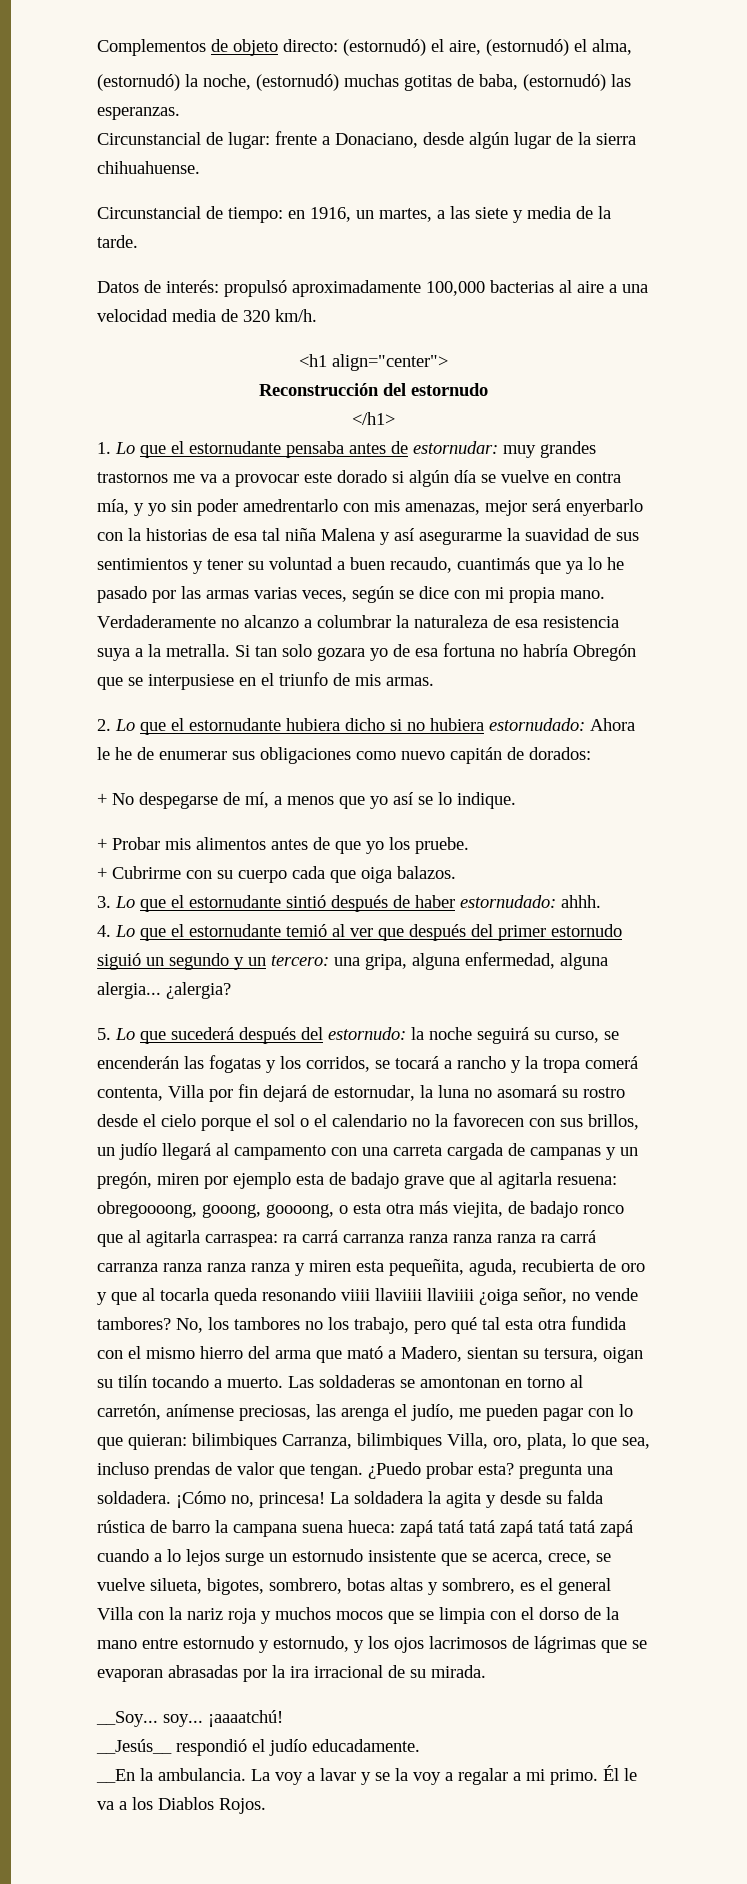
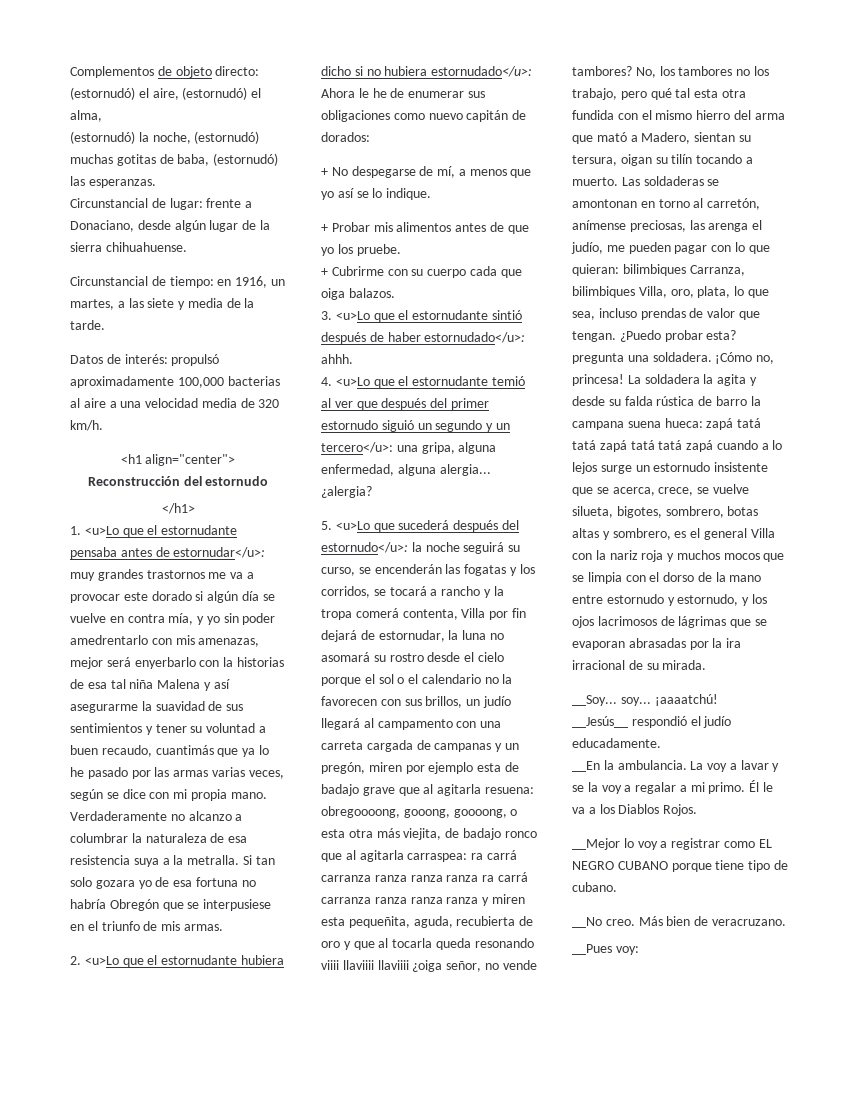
- 1. Lo que el estornudante pensaba antes de estornudar:
+ 1. <u>Lo que el estornudante pensaba antes de estornudar</u>:
- 2. Lo que el estornudante hubiera dicho si no hubiera estornudado: Ahora le he de enumerar sus obligaciones como nuevo capitán de dorados:
+ 2. <u>Lo que el estornudante hubiera dicho si no hubiera estornudado</u>: Ahora le he de enumerar sus obligaciones como nuevo capitán de dorados:
- 3. Lo que el estornudante sintió después de haber estornudado: ahhh.
+ 3. <u>Lo que el estornudante sintió después de haber estornudado</u>: ahhh.
- 4. Lo que el estornudante temió al ver que después del primer estornudo siguió un segundo y un tercero: una gripa, alguna enfermedad, alguna alergia...
+ 4. <u>Lo que el estornudante temió al ver que después del primer estornudo siguió un segundo y un tercero</u>: una gripa, alguna enfermedad, alguna alergia...
- 5. Lo que sucederá después del estornudo:
+ 5. <u>Lo que sucederá después del estornudo</u>:
+ __Mejor lo voy a registrar como EL NEGRO CUBANO porque tiene tipo de cubano.
+ __No creo. Más bien de veracruzano.
+ __Pues voy:

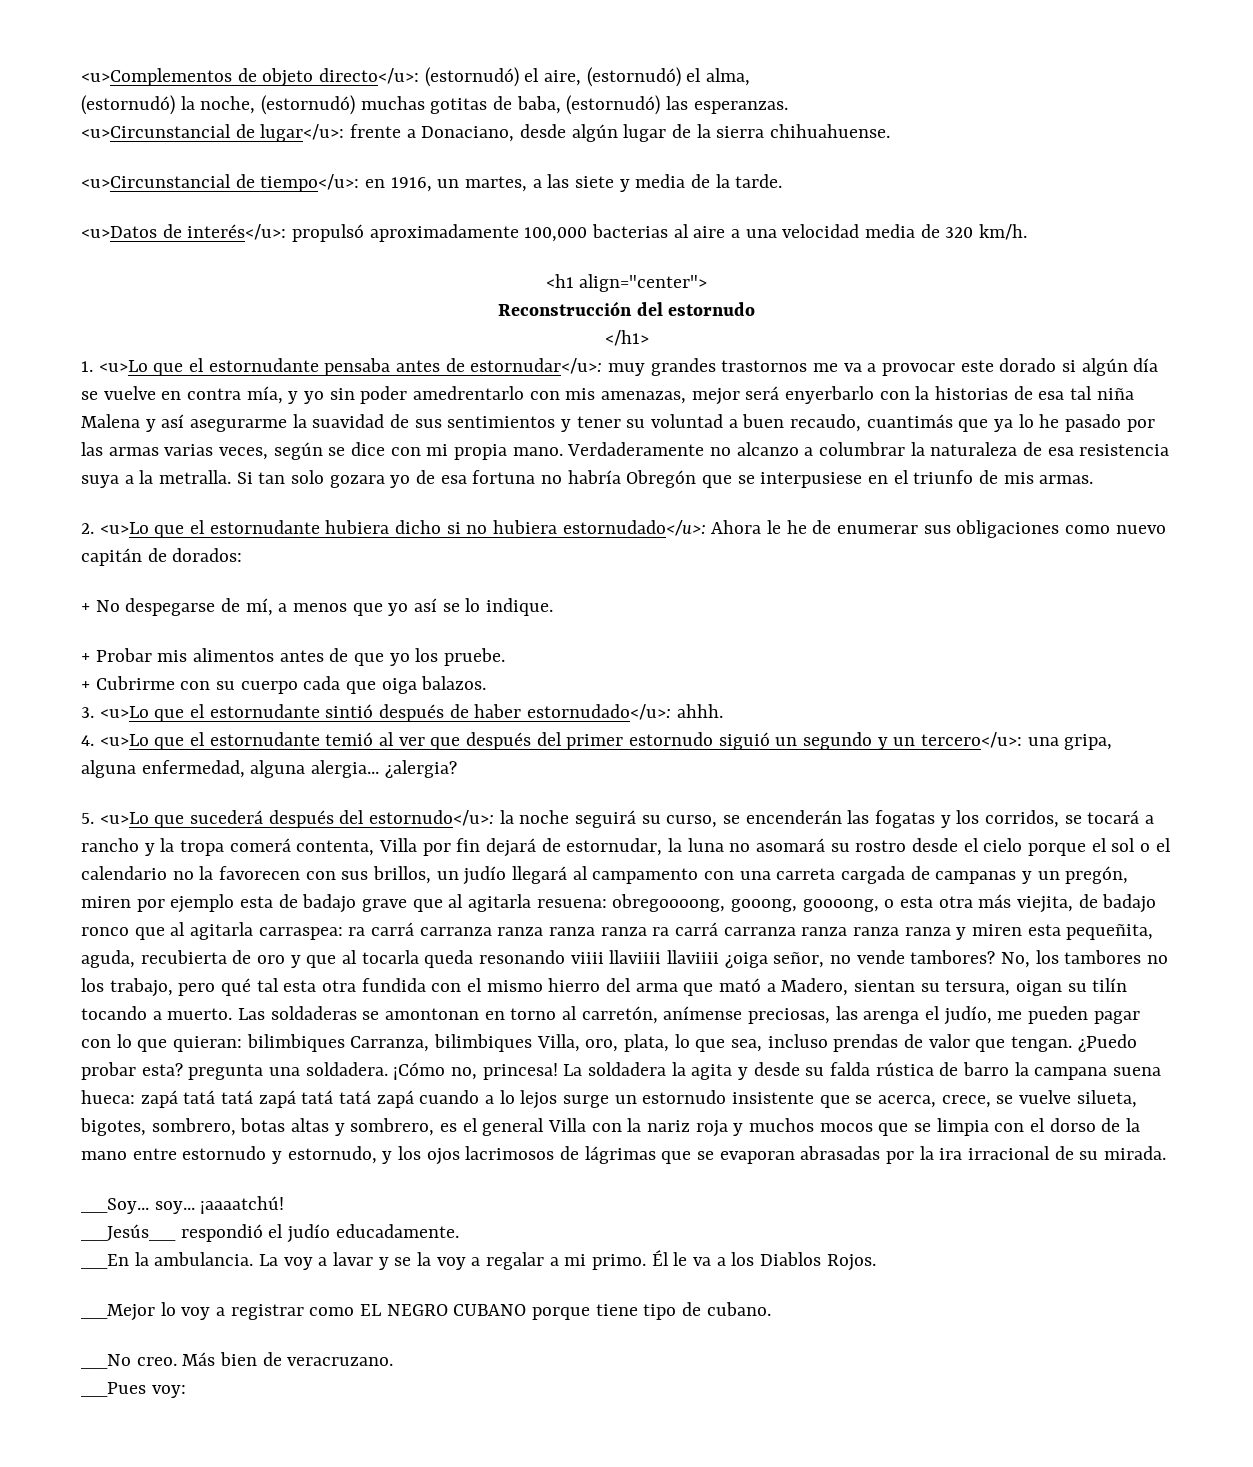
- Complementos de objeto directo: (estornudó) el aire, (estornudó) el alma,
+ <u>Complementos de objeto directo</u>: (estornudó) el aire, (estornudó) el alma,
- Circunstancial de lugar: frente a Donaciano, desde algún lugar de la sierra chihuahuense.
+ <u>Circunstancial de lugar</u>: frente a Donaciano, desde algún lugar de la sierra chihuahuense.
- Circunstancial de tiempo: en 1916, un martes, a las siete y media de la tarde.
+ <u>Circunstancial de tiempo</u>: en 1916, un martes, a las siete y media de la tarde.
- Datos de interés: propulsó aproximadamente 100,000 bacterias al aire a una velocidad media de 320 km/h.
+ <u>Datos de interés</u>: propulsó aproximadamente 100,000 bacterias al aire a una velocidad media de 320 km/h.

